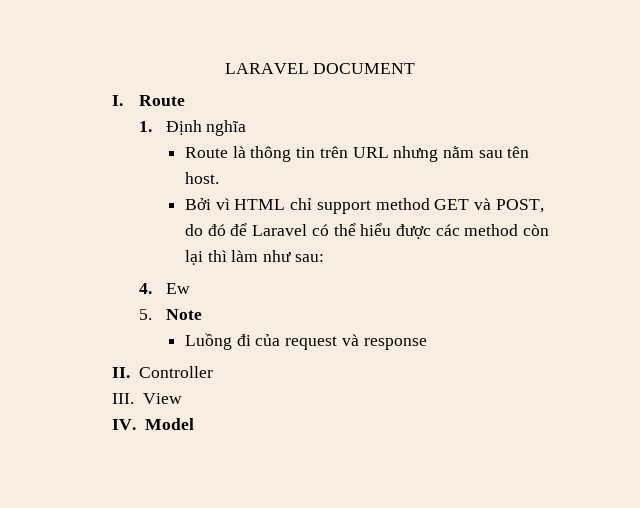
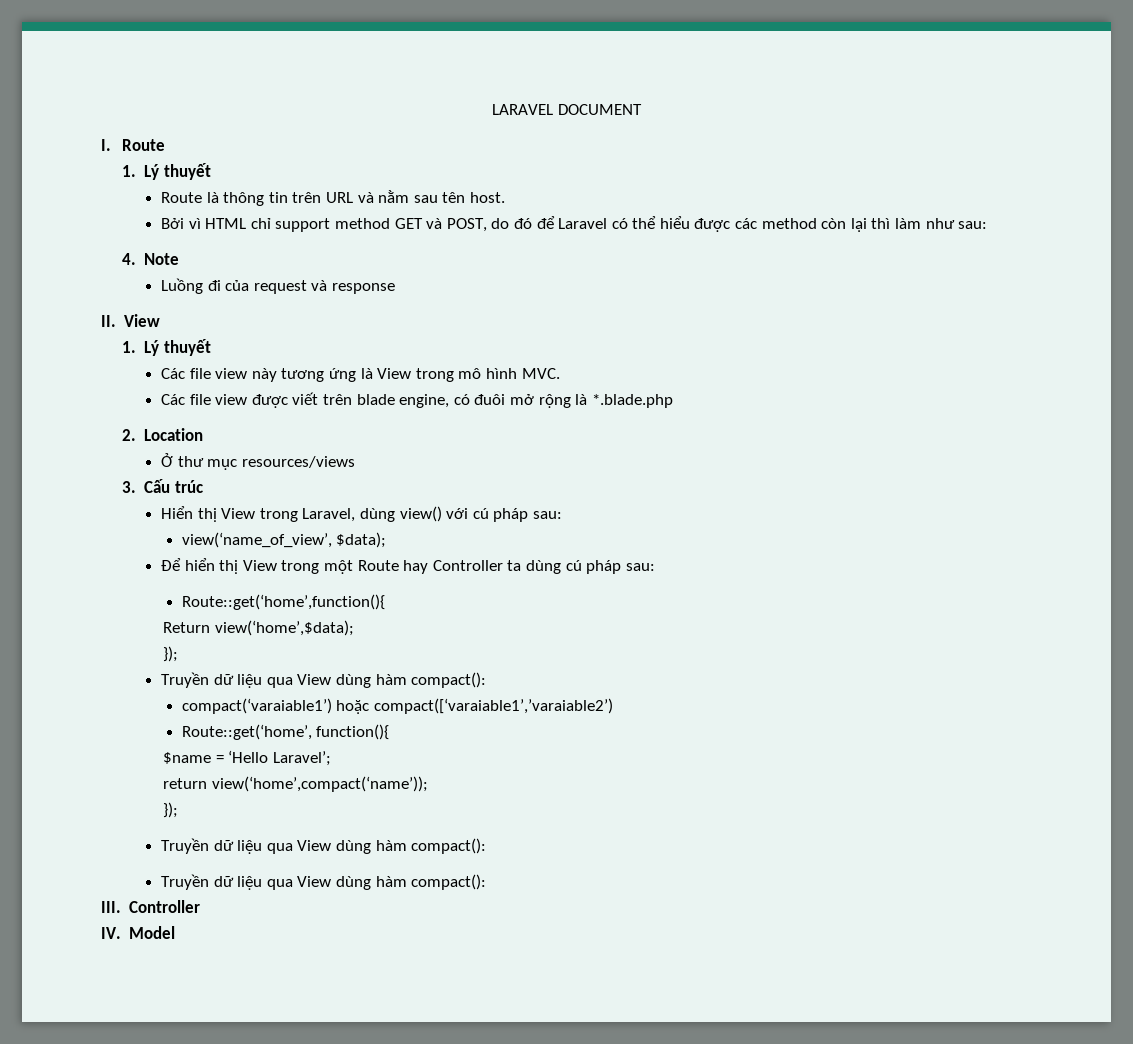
  I. Route
- 1. Định nghĩa
+ 1. Lý thuyết
- Route là thông tin trên URL nhưng nằm sau tên host.
+ Route là thông tin trên URL và nằm sau tên host.
- 4. Ew
- 5. Note
+ 4. Note
- II. Controller
- III. View
+ II. View
+ 1. Lý thuyết
+ Các file view này tương ứng là View trong mô hình MVC.
+ Các file view được viết trên blade engine, có đuôi mở rộng là *.blade.php
+ 2. Location
+ Ở thư mục resources/views
+ 3. Cấu trúc
+ Hiển thị View trong Laravel, dùng view() với cú pháp sau:
+ view(‘name_of_view’, $data);
+ Để hiển thị View trong một Route hay Controller ta dùng cú pháp sau:
+ Route::get(‘home’,function(){
+ Return view(‘home’,$data);
+ });
+ Truyền dữ liệu qua View dùng hàm compact():
+ compact(‘varaiable1’) hoặc compact([‘varaiable1’,’varaiable2’)
+ Route::get(‘home’, function(){
+ $name = ‘Hello Laravel’;
+ return view(‘home’,compact(‘name’));
+ });
+ Truyền dữ liệu qua View dùng hàm compact():
+ Truyền dữ liệu qua View dùng hàm compact():
+ III. Controller

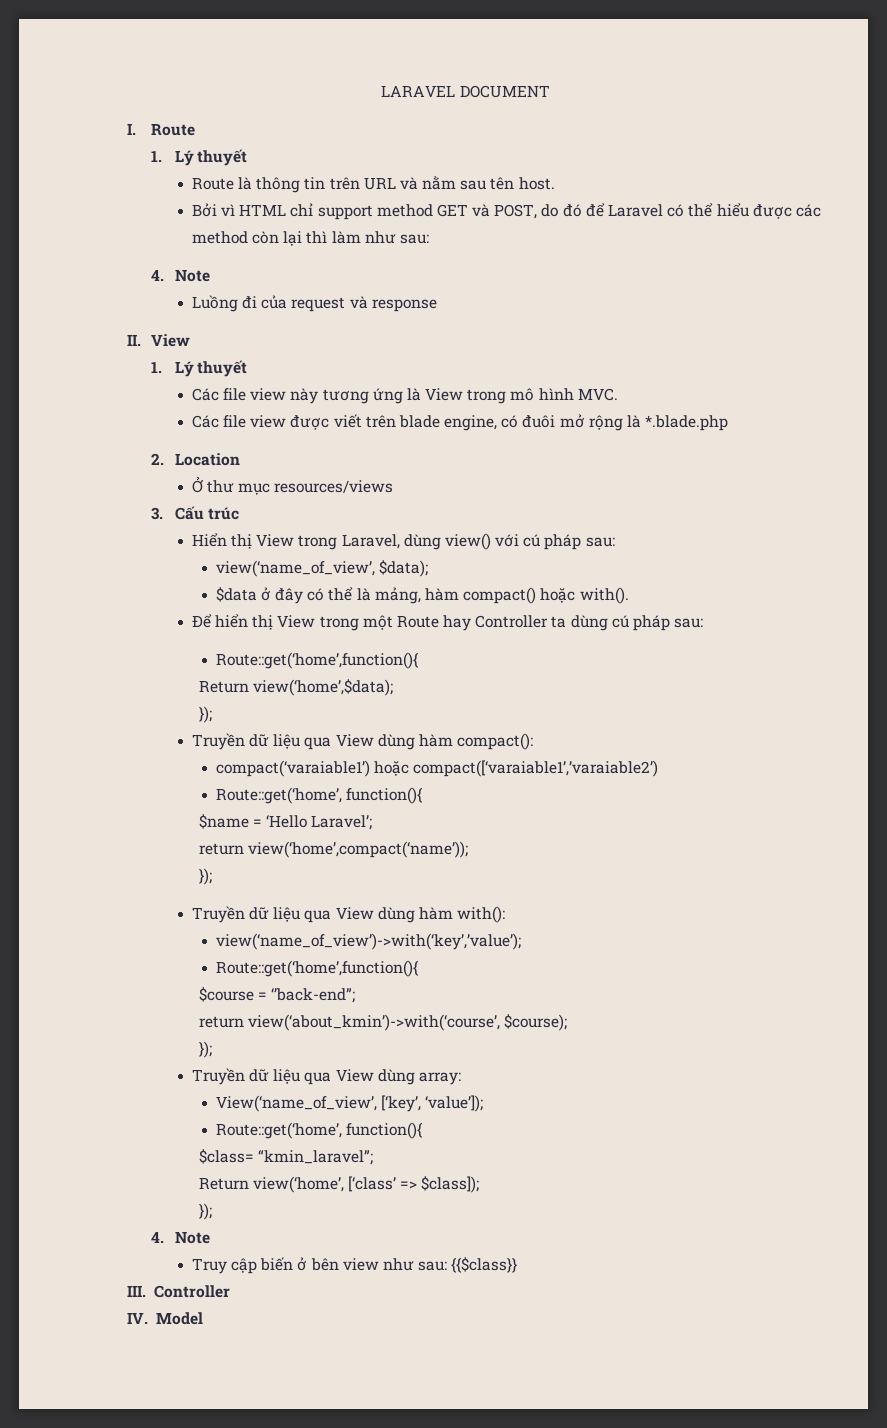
+ $data ở đây có thể là mảng, hàm compact() hoặc with().
  return view(‘home’,compact(‘name’));
  });
- Truyền dữ liệu qua View dùng hàm compact():
- Truyền dữ liệu qua View dùng hàm compact():
+ Truyền dữ liệu qua View dùng hàm with():
+ view(‘name_of_view’)->with(‘key’,’value’);
+ Route::get(‘home’,function(){
+ $course = ‘’back-end”;
+ return view(‘about_kmin’)->with(‘course’, $course);
+ });
+ Truyền dữ liệu qua View dùng array:
+ View(‘name_of_view’, [‘key’, ‘value’]);
+ Route::get(‘home’, function(){
+ $class= “kmin_laravel”;
+ Return view(‘home’, [‘class’ => $class]);
+ });
+ 4. Note
+ Truy cập biến ở bên view như sau: {{$class}}

